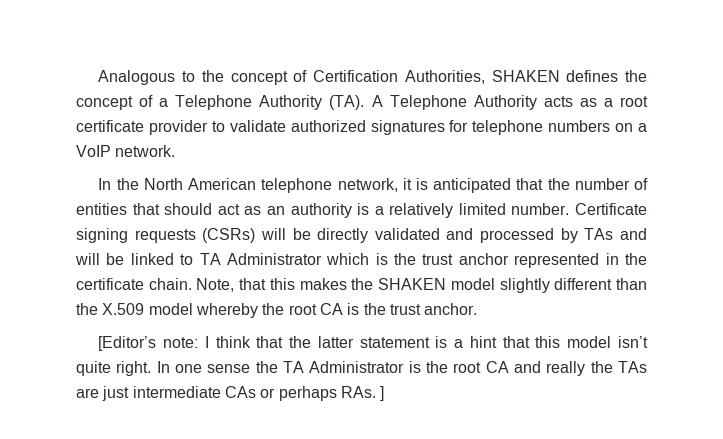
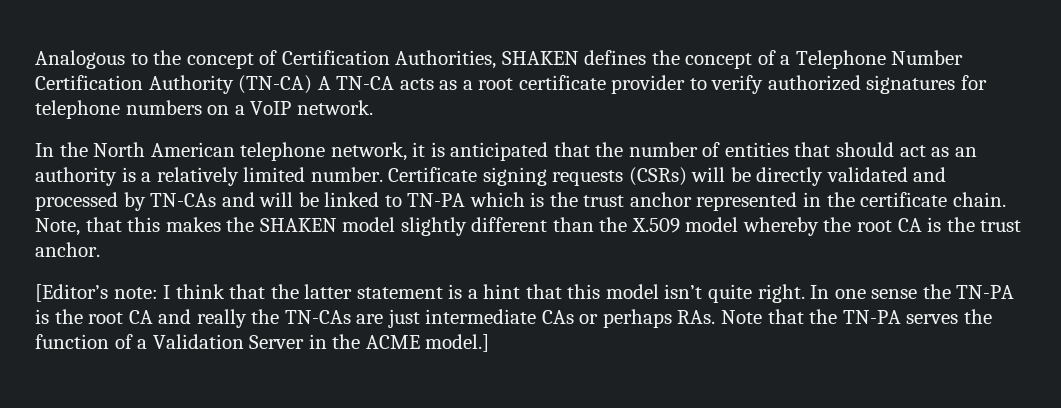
- Analogous to the concept of Certification Authorities, SHAKEN defines the concept of a Telephone Authority (TA). A Telephone Authority acts as a root certificate provider to validate authorized signatures for telephone numbers on a VoIP network.
+ Analogous to the concept of Certification Authorities, SHAKEN defines the concept of a Telephone Number Certification Authority (TN-CA) A TN-CA acts as a root certificate provider to verify authorized signatures for telephone numbers on a VoIP network.
- Certificate signing requests (CSRs) will be directly validated and processed by TAs and will be linked to TA Administrator which is the trust anchor represented in the certificate chain.
+ Certificate signing requests (CSRs) will be directly validated and processed by TN-CAs and will be linked to TN-PA which is the trust anchor represented in the certificate chain.
- In one sense the TA Administrator is the root CA and really the TAs are just intermediate CAs or perhaps RAs. ]
+ In one sense the TN-PA is the root CA and really the TN-CAs are just intermediate CAs or perhaps RAs. Note that the TN-PA serves the function of a Validation Server in the ACME model.]

